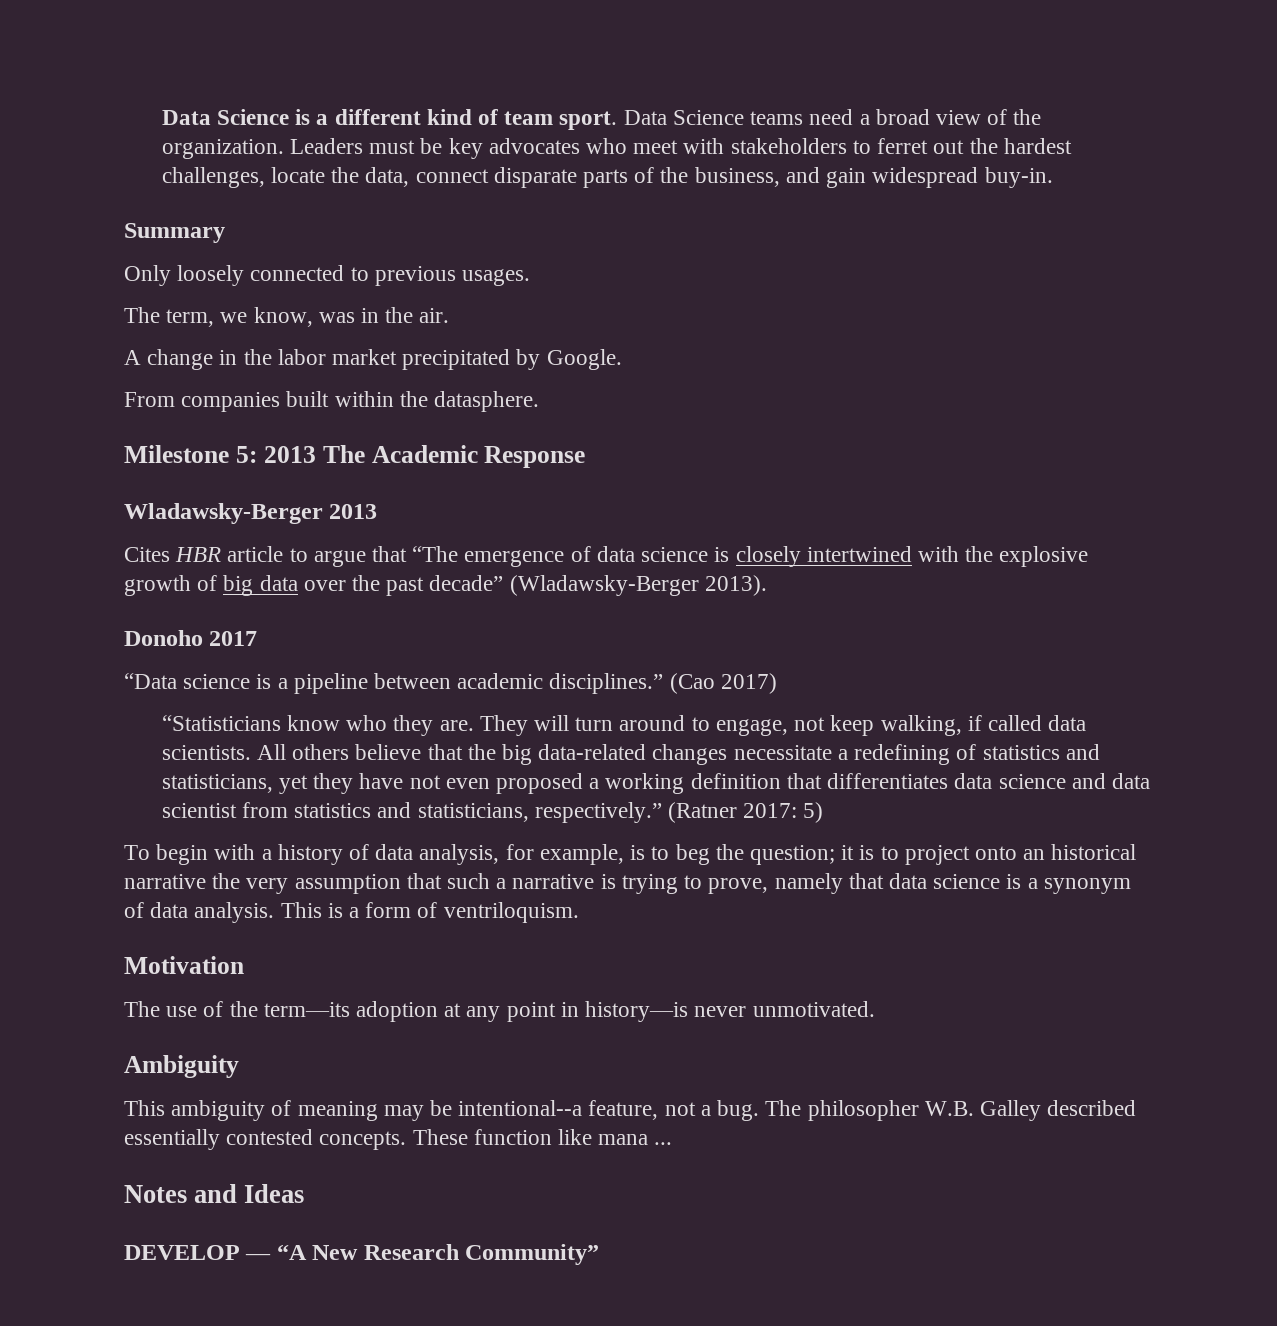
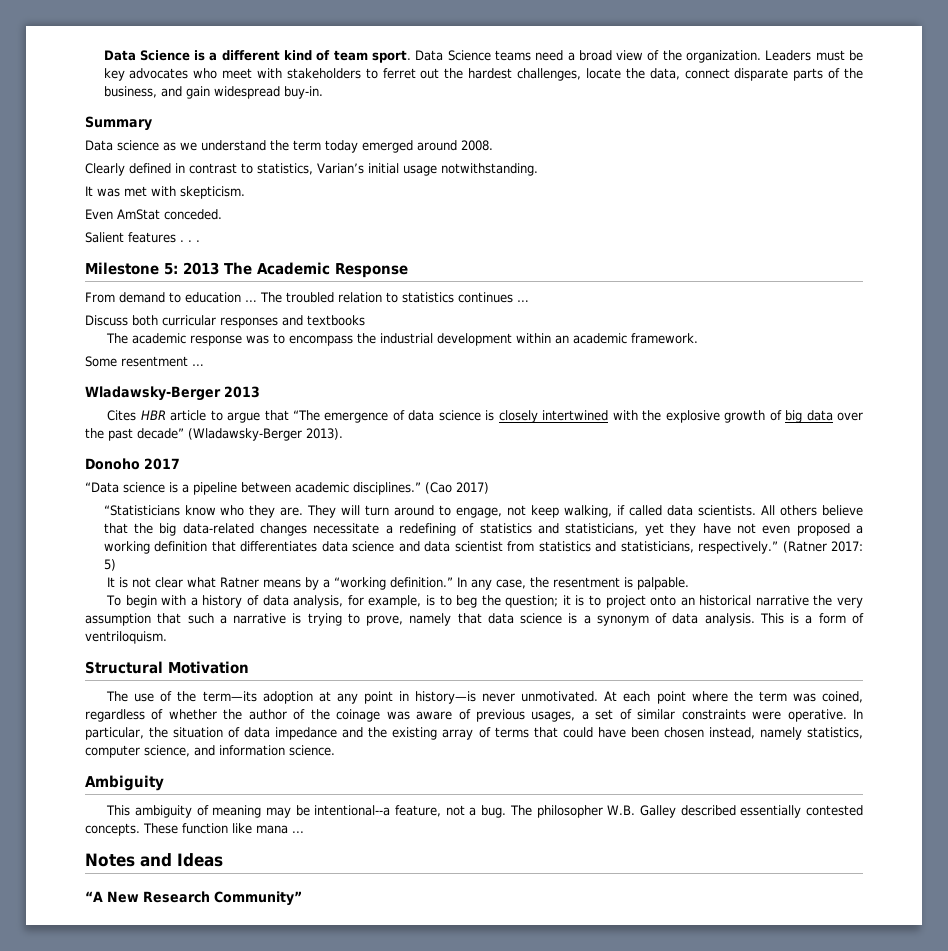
- Only loosely connected to previous usages.
- The term, we know, was in the air.
- A change in the labor market precipitated by Google.
- From companies built within the datasphere.
+ Data science as we understand the term today emerged around 2008.
+ Clearly defined in contrast to statistics, Varian’s initial usage notwithstanding.
+ It was met with skepticism.
+ Even AmStat conceded.
+ Salient features . . .
+ From demand to education … The troubled relation to statistics continues …
+ Discuss both curricular responses and textbooks
+ The academic response was to encompass the industrial development within an academic framework.
+ Some resentment …
+ It is not clear what Ratner means by a “working definition.” In any case, the resentment is palpable.
- Motivation
+ Structural Motivation
+ At each point where the term was coined, regardless of whether the author of the coinage was aware of previous usages, a set of similar constraints were operative. In particular, the situation of data impedance and the existing array of terms that could have been chosen instead, namely statistics, computer science, and information science.
- DEVELOP — “A New Research Community”
+ “A New Research Community”

